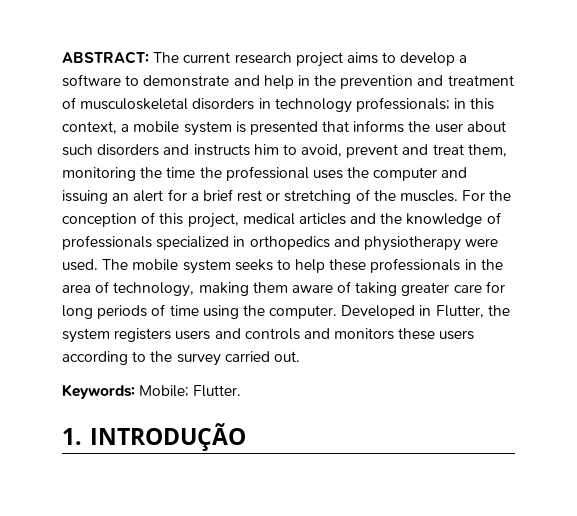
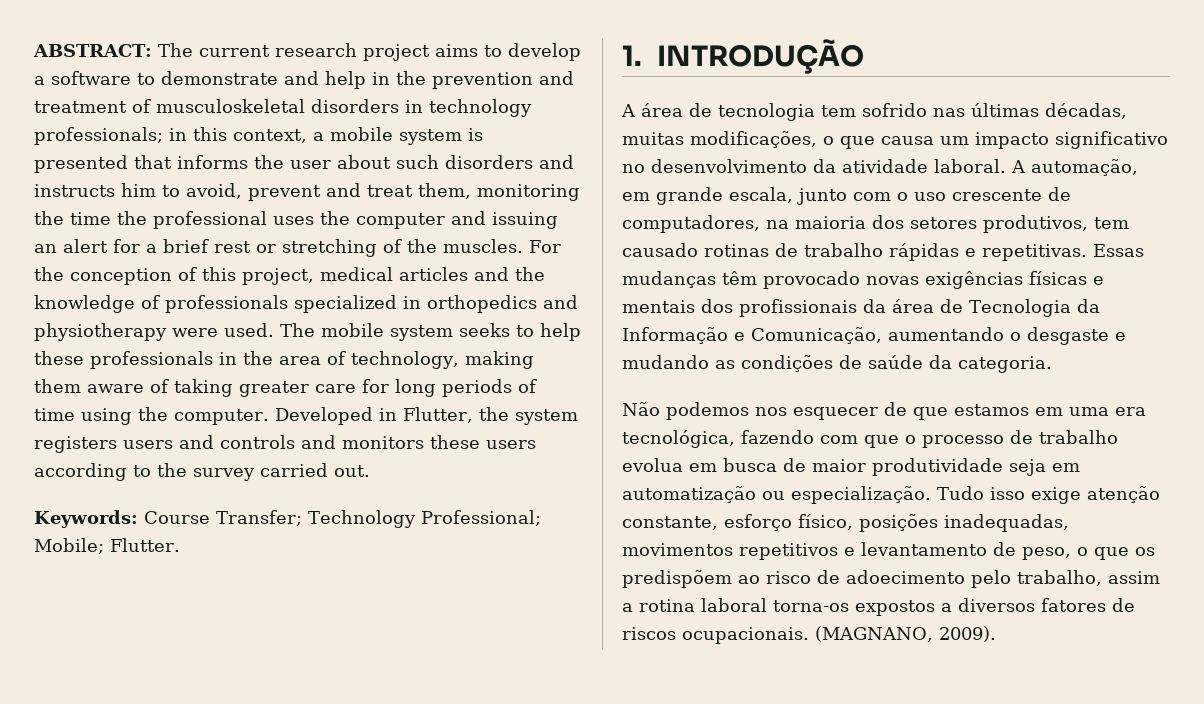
- Keywords: Mobile; Flutter.
+ Keywords: Course Transfer; Technology Professional; Mobile; Flutter.
+ A área de tecnologia tem sofrido nas últimas décadas, muitas modificações, o que causa um impacto significativo no desenvolvimento da atividade laboral. A automação, em grande escala, junto com o uso crescente de computadores, na maioria dos setores produtivos, tem causado rotinas de trabalho rápidas e repetitivas. Essas mudanças têm provocado novas exigências físicas e mentais dos profissionais da área de Tecnologia da Informação e Comunicação, aumentando o desgaste e mudando as condições de saúde da categoria.
+ Não podemos nos esquecer de que estamos em uma era tecnológica, fazendo com que o processo de trabalho evolua em busca de maior produtividade seja em automatização ou especialização. Tudo isso exige atenção constante, esforço físico, posições inadequadas, movimentos repetitivos e levantamento de peso, o que os predispõem ao risco de adoecimento pelo trabalho, assim a rotina laboral torna-os expostos a diversos fatores de riscos ocupacionais. (MAGNANO, 2009).

